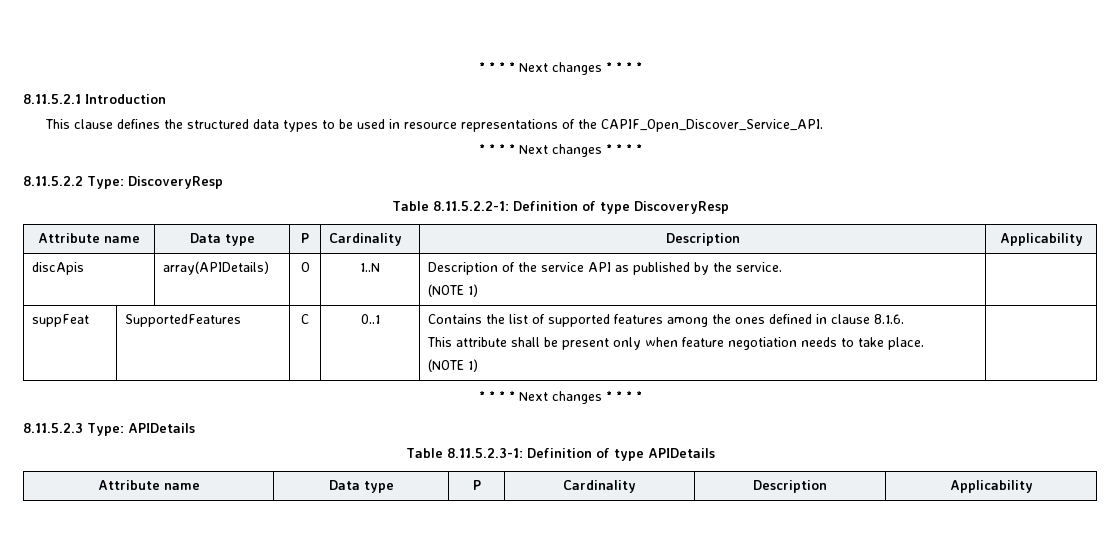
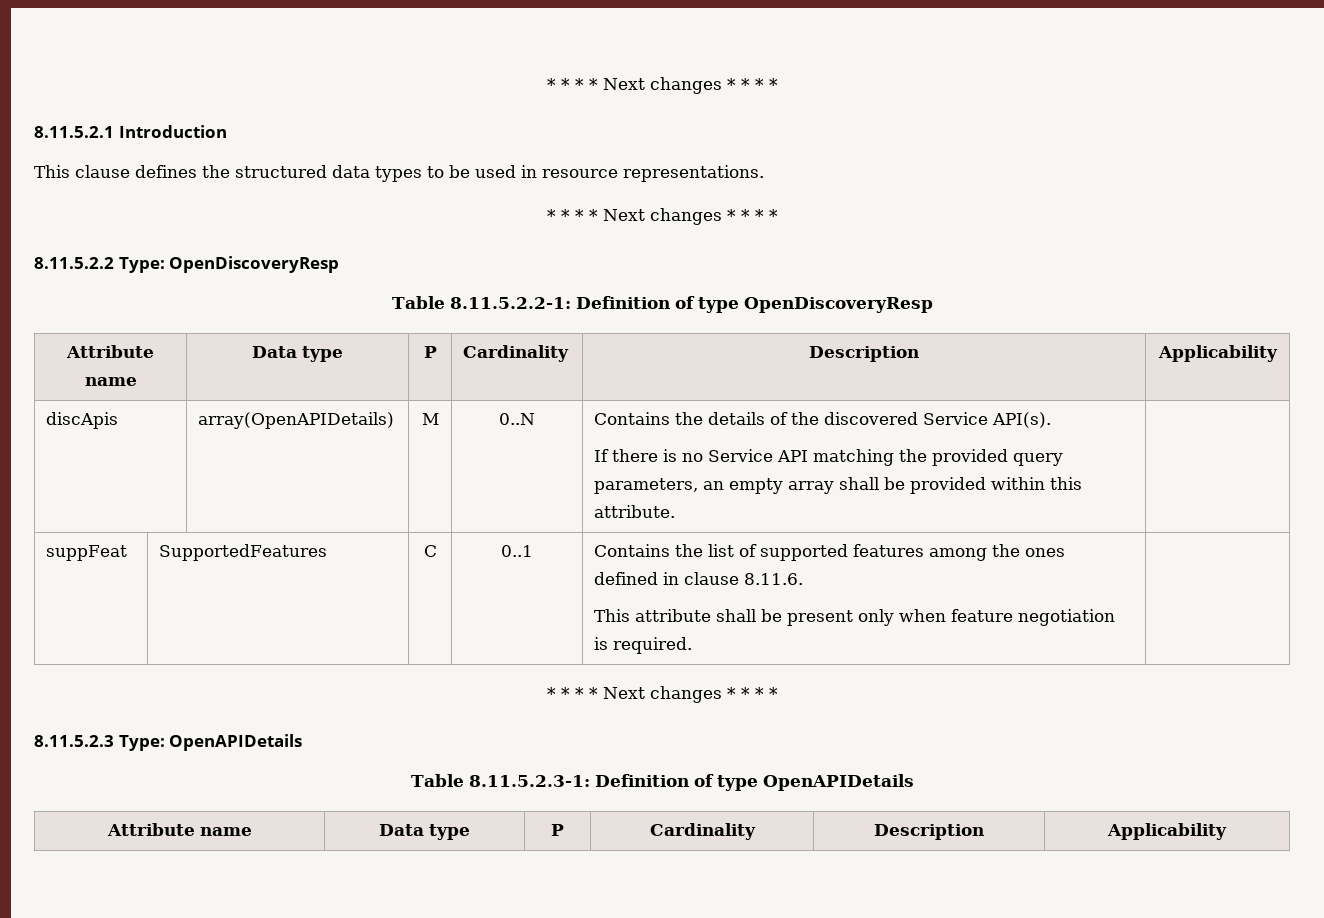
- This clause defines the structured data types to be used in resource representations of the CAPIF_Open_Discover_Service_API.
+ This clause defines the structured data types to be used in resource representations.
- 8.11.5.2.2 Type: DiscoveryResp
+ 8.11.5.2.2 Type: OpenDiscoveryResp
- Table 8.11.5.2.2-1: Definition of type DiscoveryResp
+ Table 8.11.5.2.2-1: Definition of type OpenDiscoveryResp
- discApis | array(APIDetails) | O | 1..N | Description of the service API as published by the service.
- (NOTE 1) |
+ discApis | array(OpenAPIDetails) | M | 0..N | Contains the details of the discovered Service API(s).
+ If there is no Service API matching the provided query parameters, an empty array shall be provided within this attribute. |
- suppFeat | SupportedFeatures | C | 0..1 | Contains the list of supported features among the ones defined in clause 8.1.6.
- This attribute shall be present only when feature negotiation needs to take place.
- (NOTE 1) |
+ suppFeat | SupportedFeatures | C | 0..1 | Contains the list of supported features among the ones defined in clause 8.11.6.
+ This attribute shall be present only when feature negotiation is required. |
- 8.11.5.2.3 Type: APIDetails
+ 8.11.5.2.3 Type: OpenAPIDetails
- Table 8.11.5.2.3-1: Definition of type APIDetails
+ Table 8.11.5.2.3-1: Definition of type OpenAPIDetails

